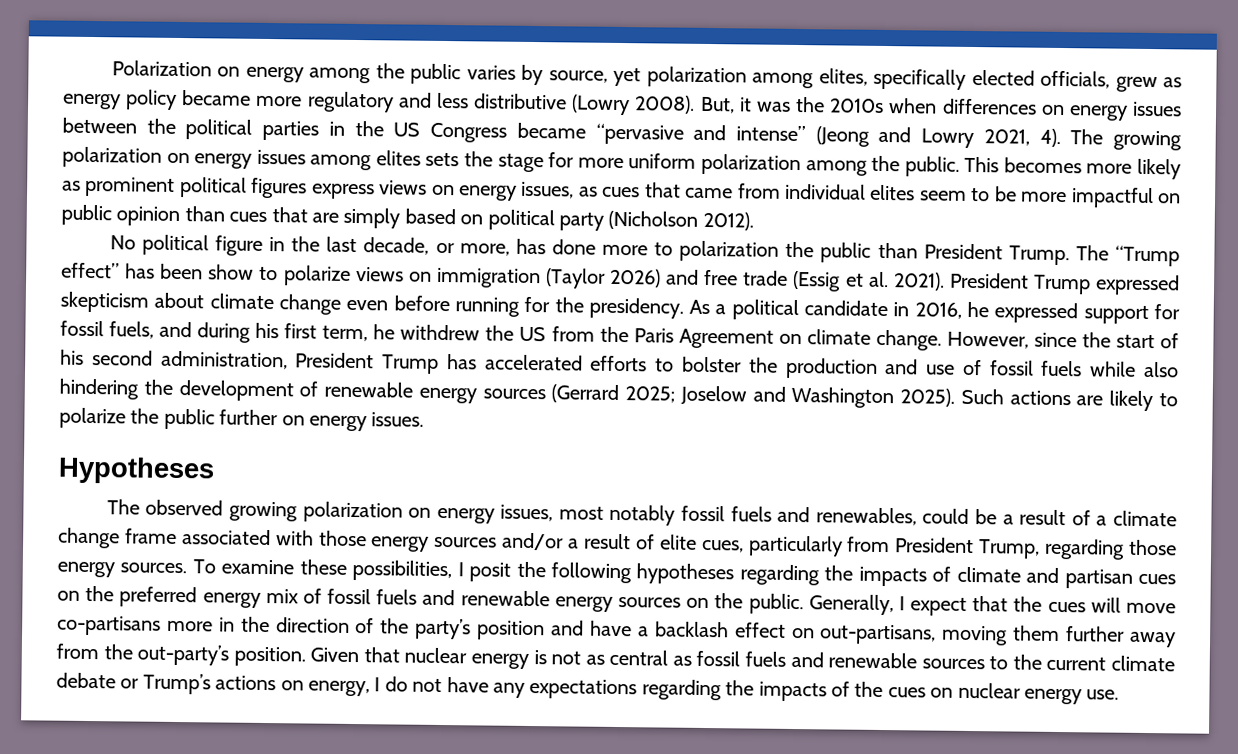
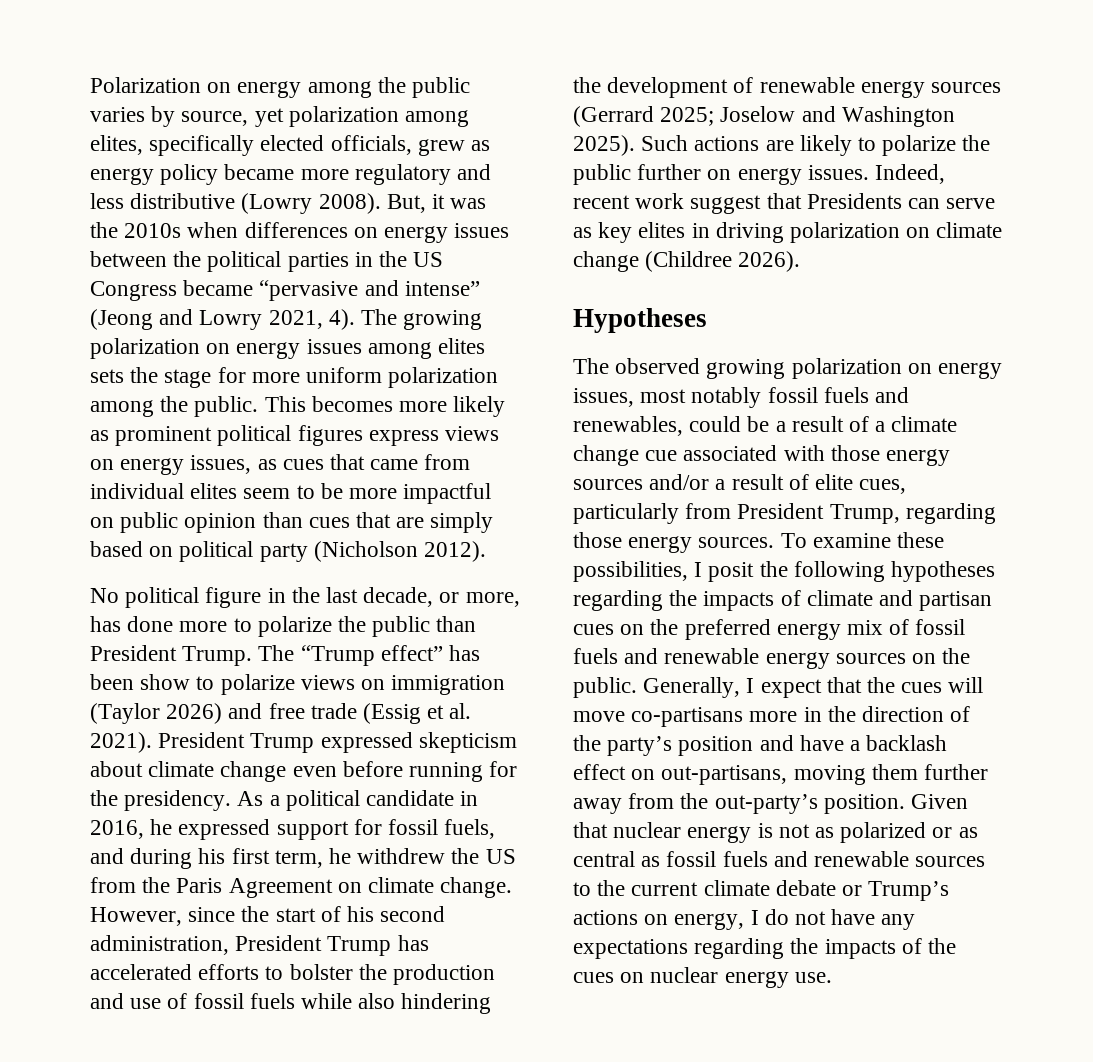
- No political figure in the last decade, or more, has done more to polarization the public than President Trump.
+ No political figure in the last decade, or more, has done more to polarize the public than President Trump.
+ Indeed, recent work suggest that Presidents can serve as key elites in driving polarization on climate change (Childree 2026).
- The observed growing polarization on energy issues, most notably fossil fuels and renewables, could be a result of a climate change frame associated with those energy sources and/or a result of elite cues, particularly from President Trump, regarding those energy sources.
+ The observed growing polarization on energy issues, most notably fossil fuels and renewables, could be a result of a climate change cue associated with those energy sources and/or a result of elite cues, particularly from President Trump, regarding those energy sources.
- Given that nuclear energy is not as central as fossil fuels and renewable sources to the current climate debate or Trump’s actions on energy, I do not have any expectations regarding the impacts of the cues on nuclear energy use.
+ Given that nuclear energy is not as polarized or as central as fossil fuels and renewable sources to the current climate debate or Trump’s actions on energy, I do not have any expectations regarding the impacts of the cues on nuclear energy use.

